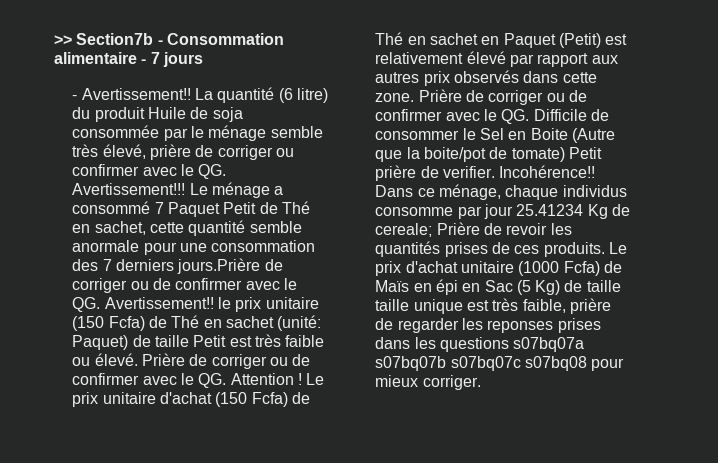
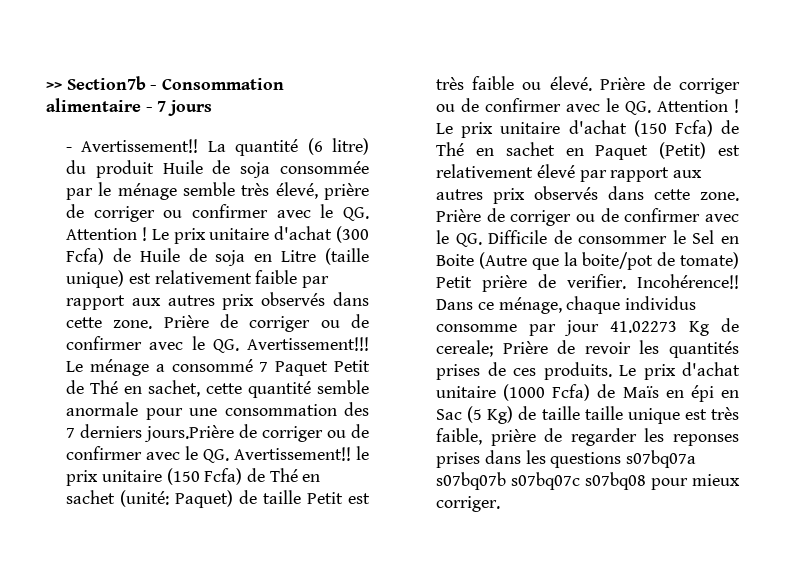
- La quantité (6 litre) du produit Huile de soja consommée par le ménage semble très élevé, prière de corriger ou confirmer avec le QG. Avertissement!!!
+ La quantité (6 litre) du produit Huile de soja consommée par le ménage semble très élevé, prière de corriger ou confirmer avec le QG. Attention ! Le prix unitaire d'achat (300 Fcfa) de Huile de soja en Litre (taille unique) est relativement faible par rapport aux autres prix observés dans cette zone. Prière de corriger ou de confirmer avec le QG. Avertissement!!!
- Dans ce ménage, chaque individus consomme par jour 25.41234 Kg de cereale; Prière de revoir les quantités prises de ces produits.
+ Dans ce ménage, chaque individus consomme par jour 41.02273 Kg de cereale; Prière de revoir les quantités prises de ces produits.

